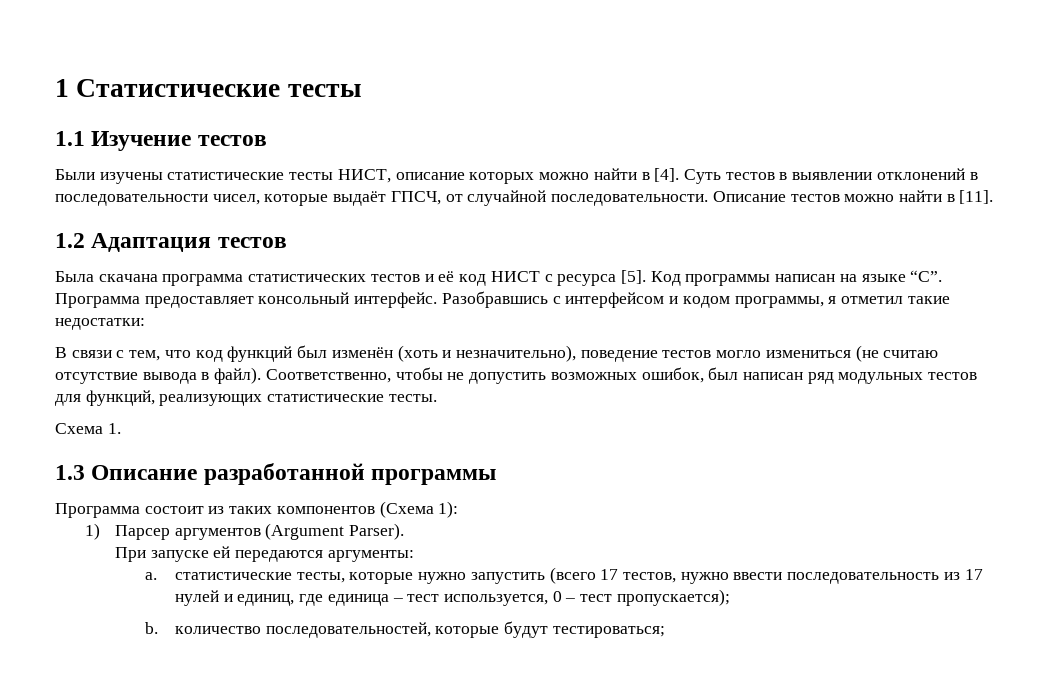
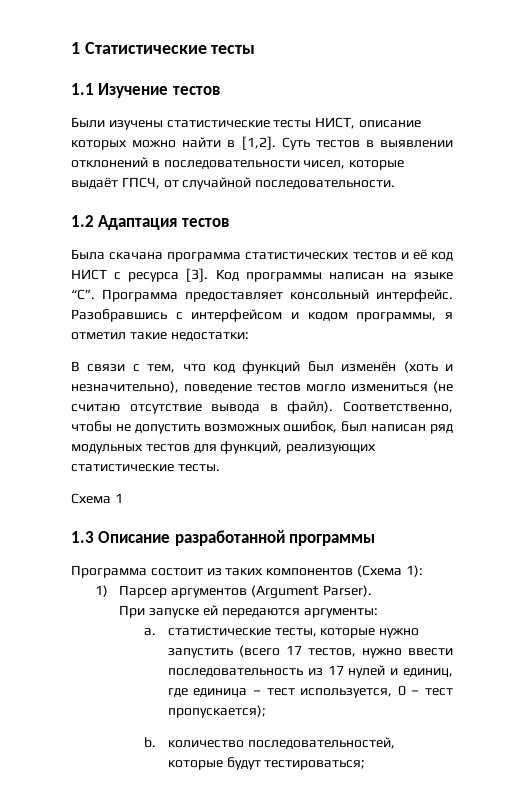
- Были изучены статистические тесты НИСТ, описание которых можно найти в [4].
+ Были изучены статистические тесты НИСТ, описание которых можно найти в [1,2].
- Описание тестов можно найти в [11].
- Была скачана программа статистических тестов и её код НИСТ с ресурса [5].
+ Была скачана программа статистических тестов и её код НИСТ с ресурса [3].
- Схема 1.
+ Схема 1

